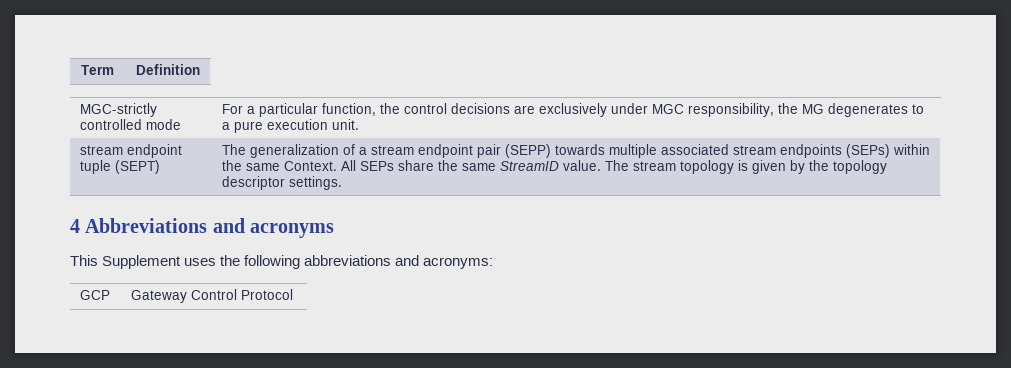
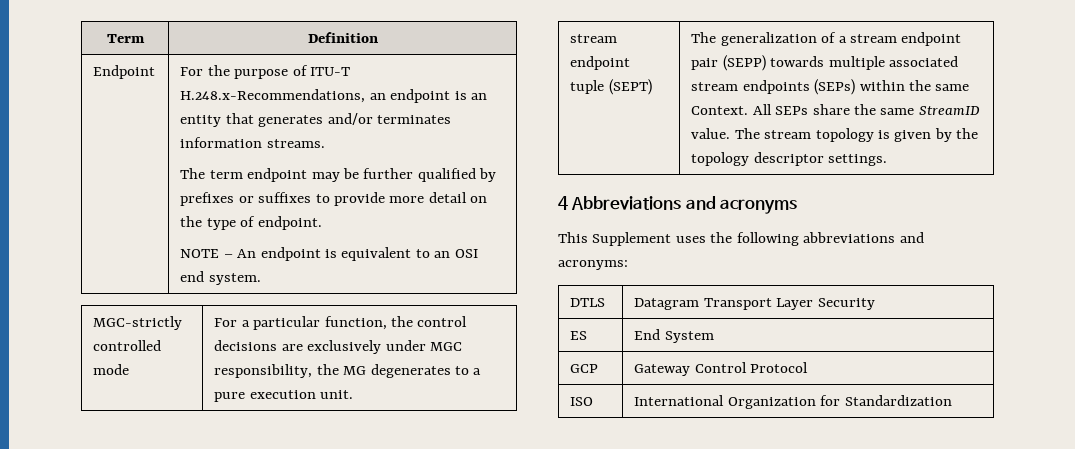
+ Endpoint | For the purpose of ITU-T H.248.x-Recommendations, an endpoint is an entity that generates and/or terminates information streams.
+ The term endpoint may be further qualified by prefixes or suffixes to provide more detail on the type of endpoint.
+ NOTE – An endpoint is equivalent to an OSI end system.
+ DTLS | Datagram Transport Layer Security
+ ES | End System
+ ISO | International Organization for Standardization

